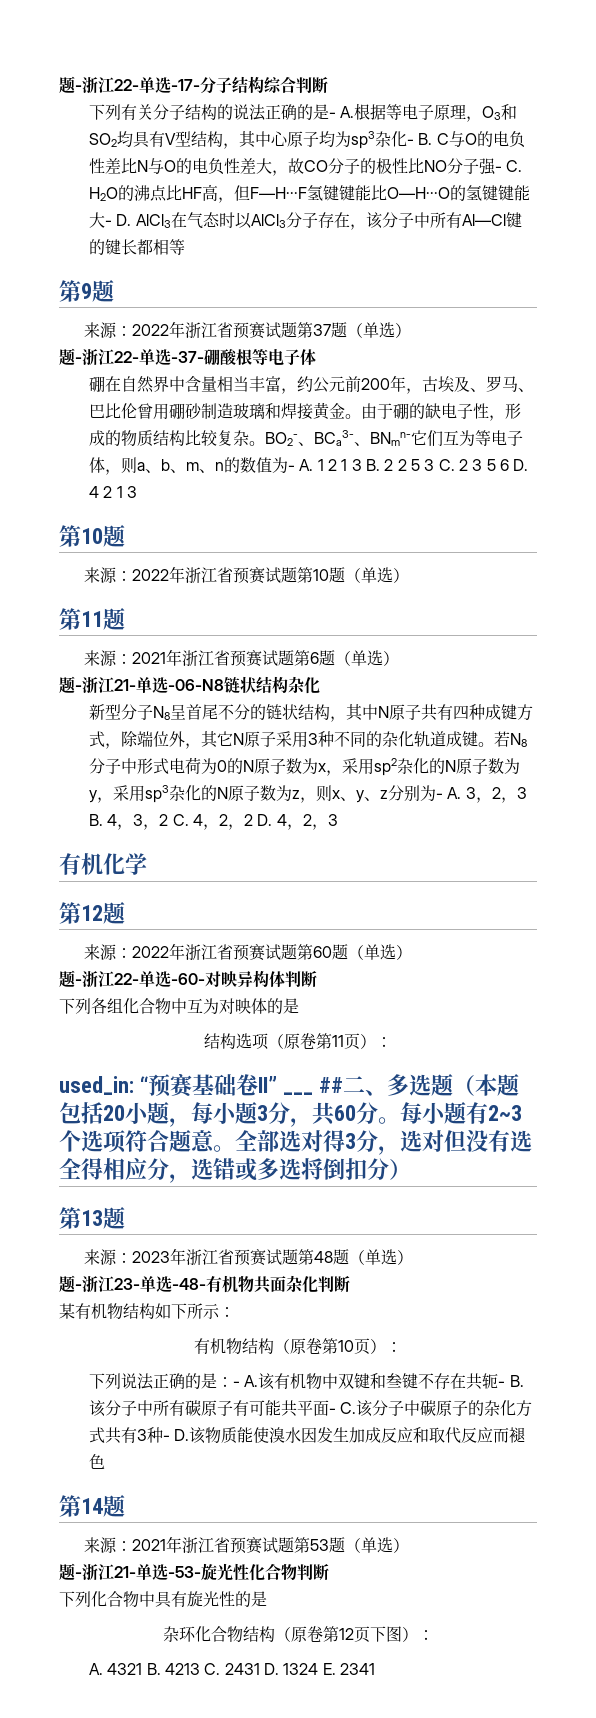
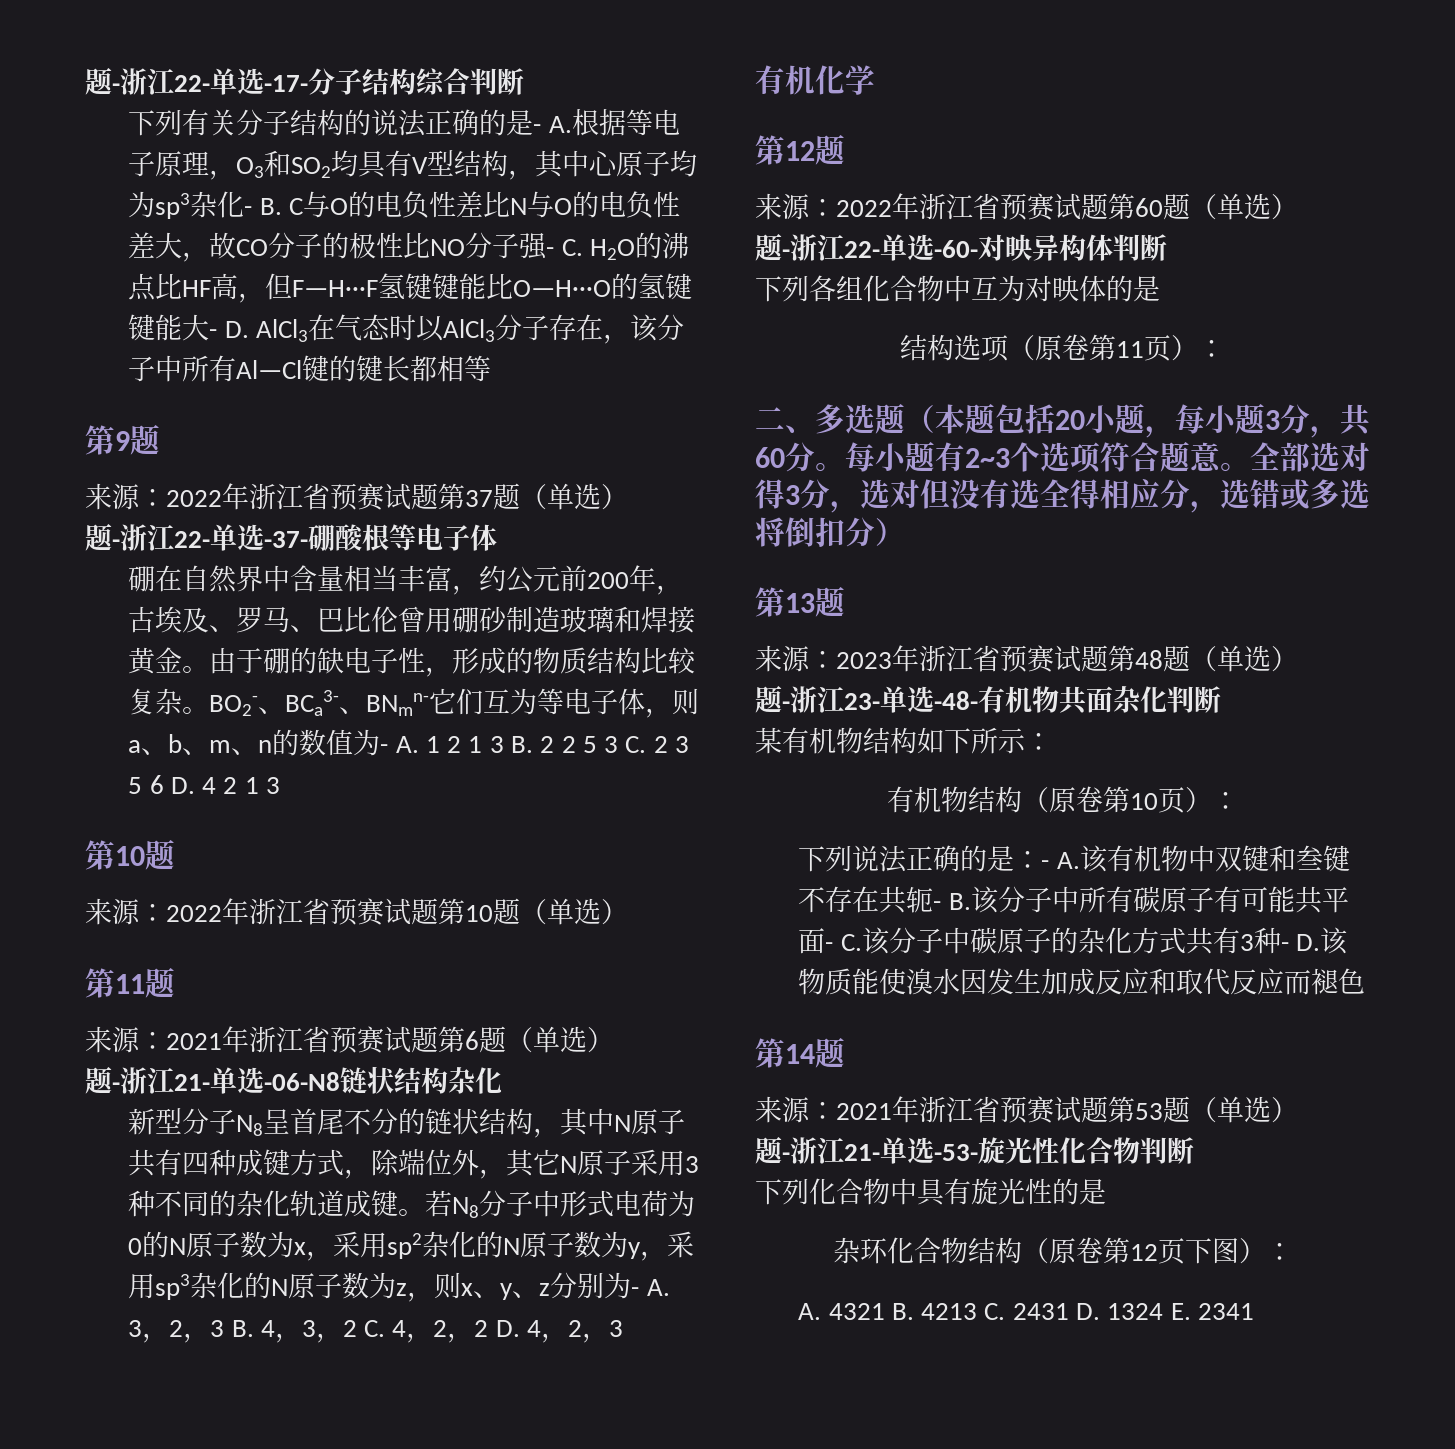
- used_in: “预赛基础卷II” ___ ##二、多选题（本题包括20小题，每小题3分，共60分。
+ 二、多选题（本题包括20小题，每小题3分，共60分。

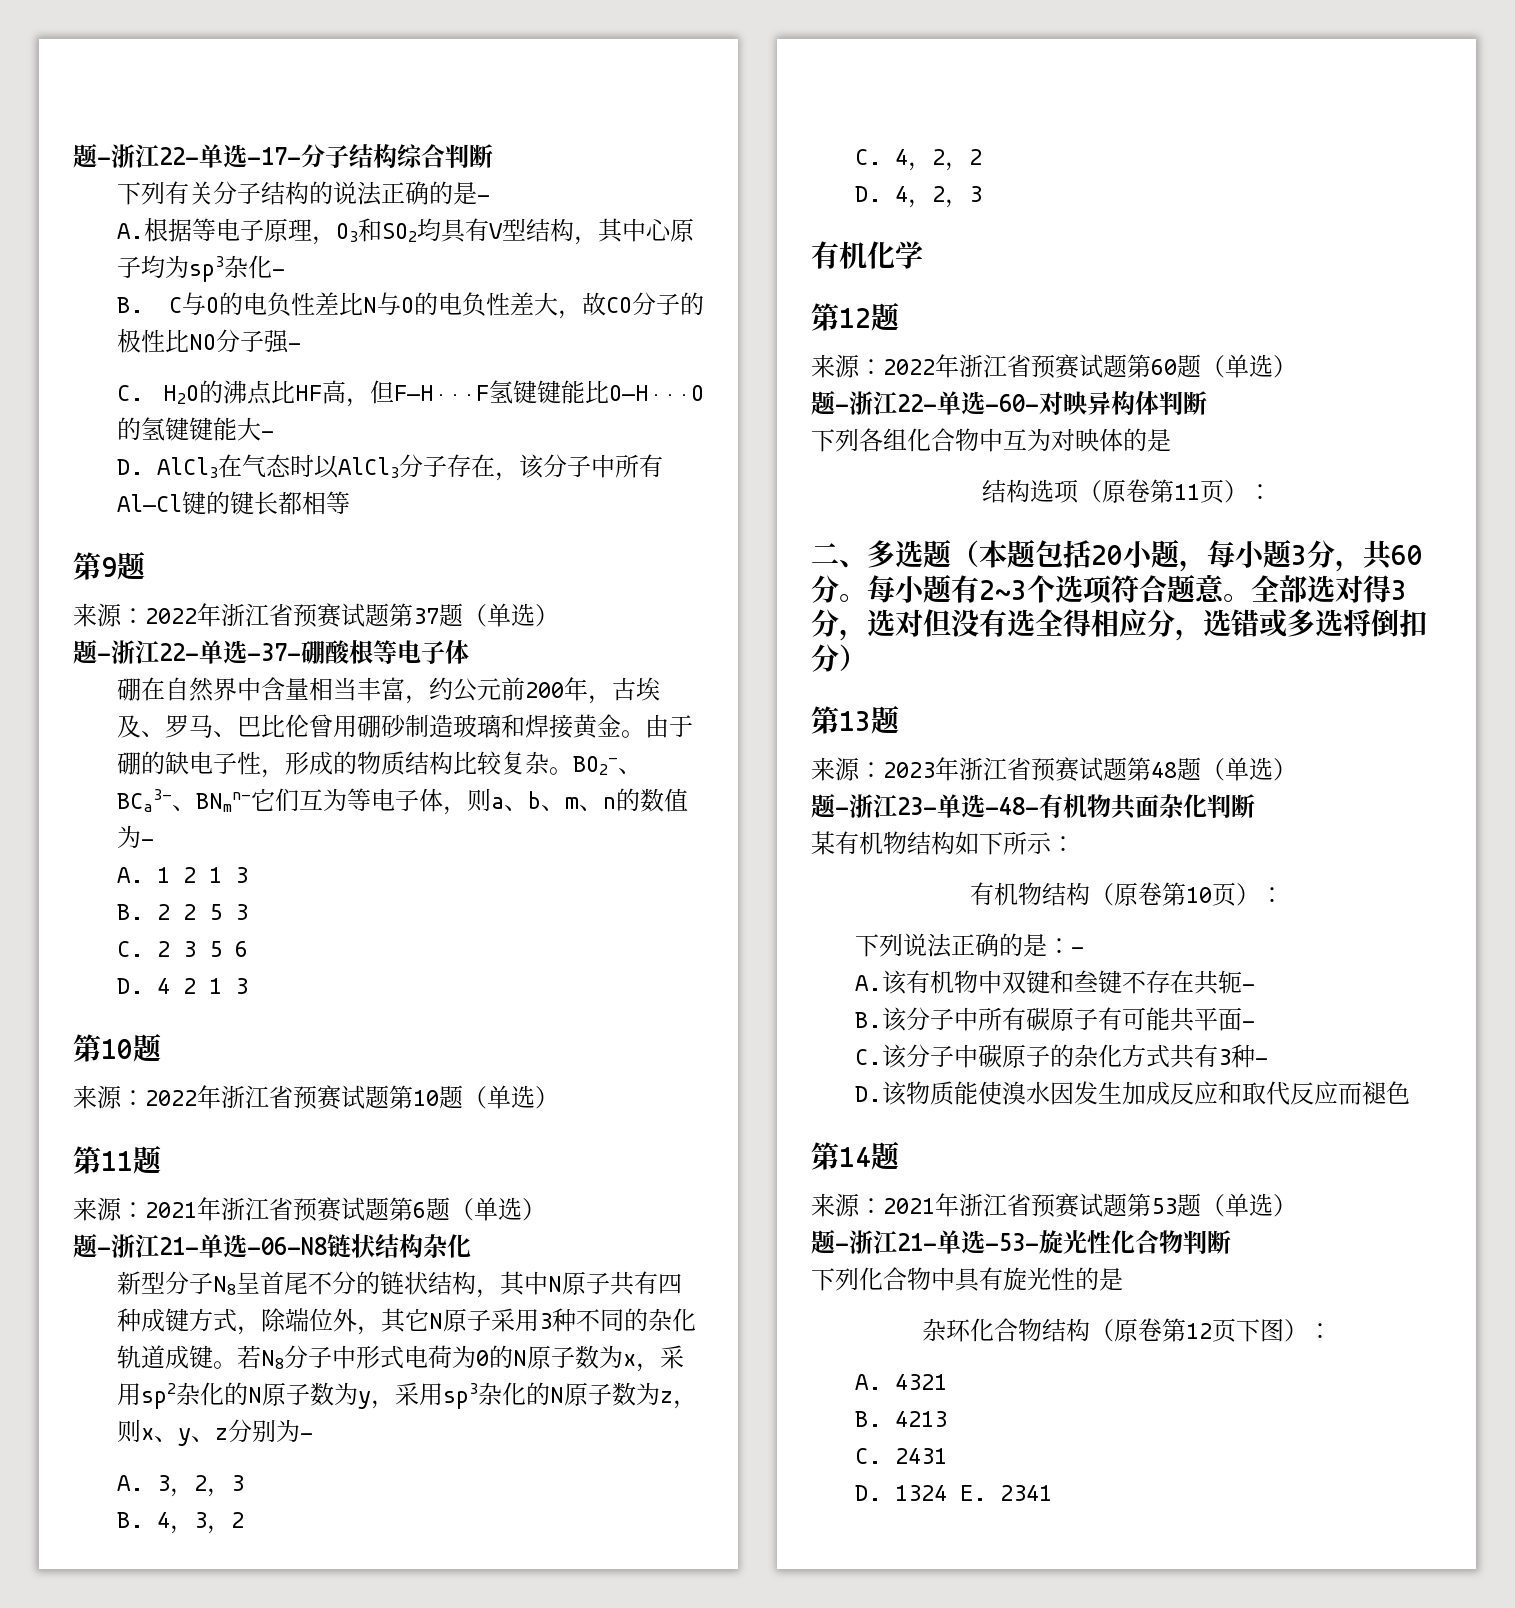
- 下列有关分子结构的说法正确的是- A.根据等电子原理，O3和SO2均具有V型结构，其中心原子均为sp3杂化- B. C与O的电负性差比N与O的电负性差大，故CO分子的极性比NO分子强- C. H2O的沸点比HF高，但F—H···F氢键键能比O—H···O的氢键键能大- D. AlCl3在气态时以AlCl3分子存在，该分子中所有Al—Cl键的键长都相等
+ 下列有关分子结构的说法正确的是-
+ A.根据等电子原理，O3和SO2均具有V型结构，其中心原子均为sp3杂化-
+ B. C与O的电负性差比N与O的电负性差大，故CO分子的极性比NO分子强-
+ C. H2O的沸点比HF高，但F—H···F氢键键能比O—H···O的氢键键能大-
+ D. AlCl3在气态时以AlCl3分子存在，该分子中所有Al—Cl键的键长都相等
- BO2-、BCa3-、BNmn-它们互为等电子体，则a、b、m、n的数值为- A. 1 2 1 3 B. 2 2 5 3 C. 2 3 5 6 D. 4 2 1 3
+ BO2-、BCa3-、BNmn-它们互为等电子体，则a、b、m、n的数值为-
+ A. 1 2 1 3
+ B. 2 2 5 3
+ C. 2 3 5 6
+ D. 4 2 1 3
- 若N8分子中形式电荷为0的N原子数为x，采用sp2杂化的N原子数为y，采用sp3杂化的N原子数为z，则x、y、z分别为- A. 3，2，3 B. 4，3，2 C. 4，2，2 D. 4，2，3
+ 若N8分子中形式电荷为0的N原子数为x，采用sp2杂化的N原子数为y，采用sp3杂化的N原子数为z，则x、y、z分别为-
+ A. 3，2，3
+ B. 4，3，2
+ C. 4，2，2
+ D. 4，2，3
- 下列说法正确的是：- A.该有机物中双键和叁键不存在共轭- B.该分子中所有碳原子有可能共平面- C.该分子中碳原子的杂化方式共有3种- D.该物质能使溴水因发生加成反应和取代反应而褪色
+ 下列说法正确的是：-
+ A.该有机物中双键和叁键不存在共轭-
+ B.该分子中所有碳原子有可能共平面-
+ C.该分子中碳原子的杂化方式共有3种-
+ D.该物质能使溴水因发生加成反应和取代反应而褪色
- A. 4321 B. 4213 C. 2431 D. 1324 E. 2341
+ A. 4321
+ B. 4213
+ C. 2431
+ D. 1324 E. 2341

